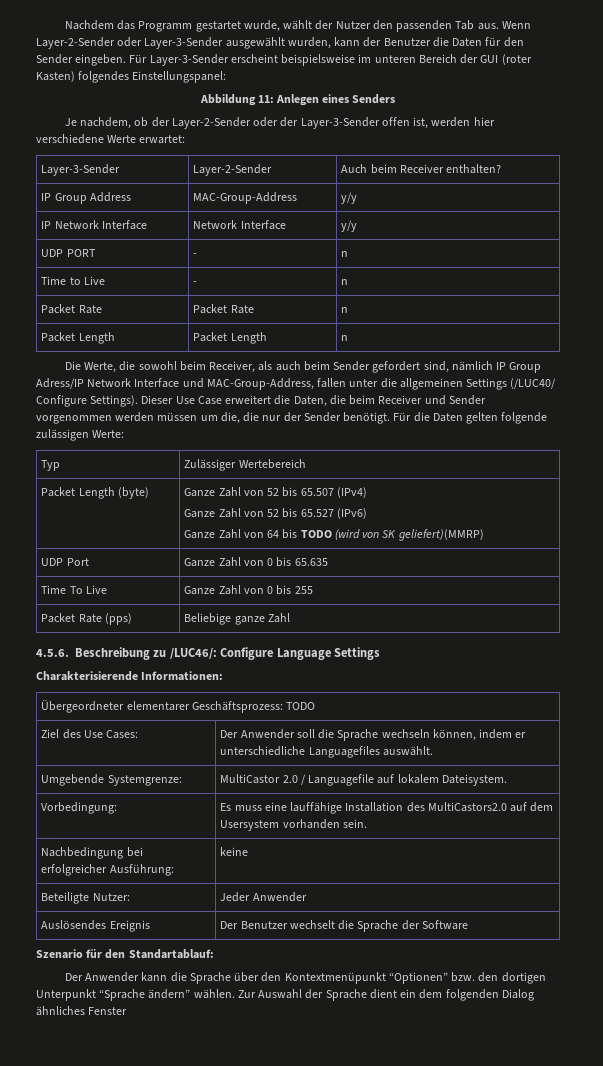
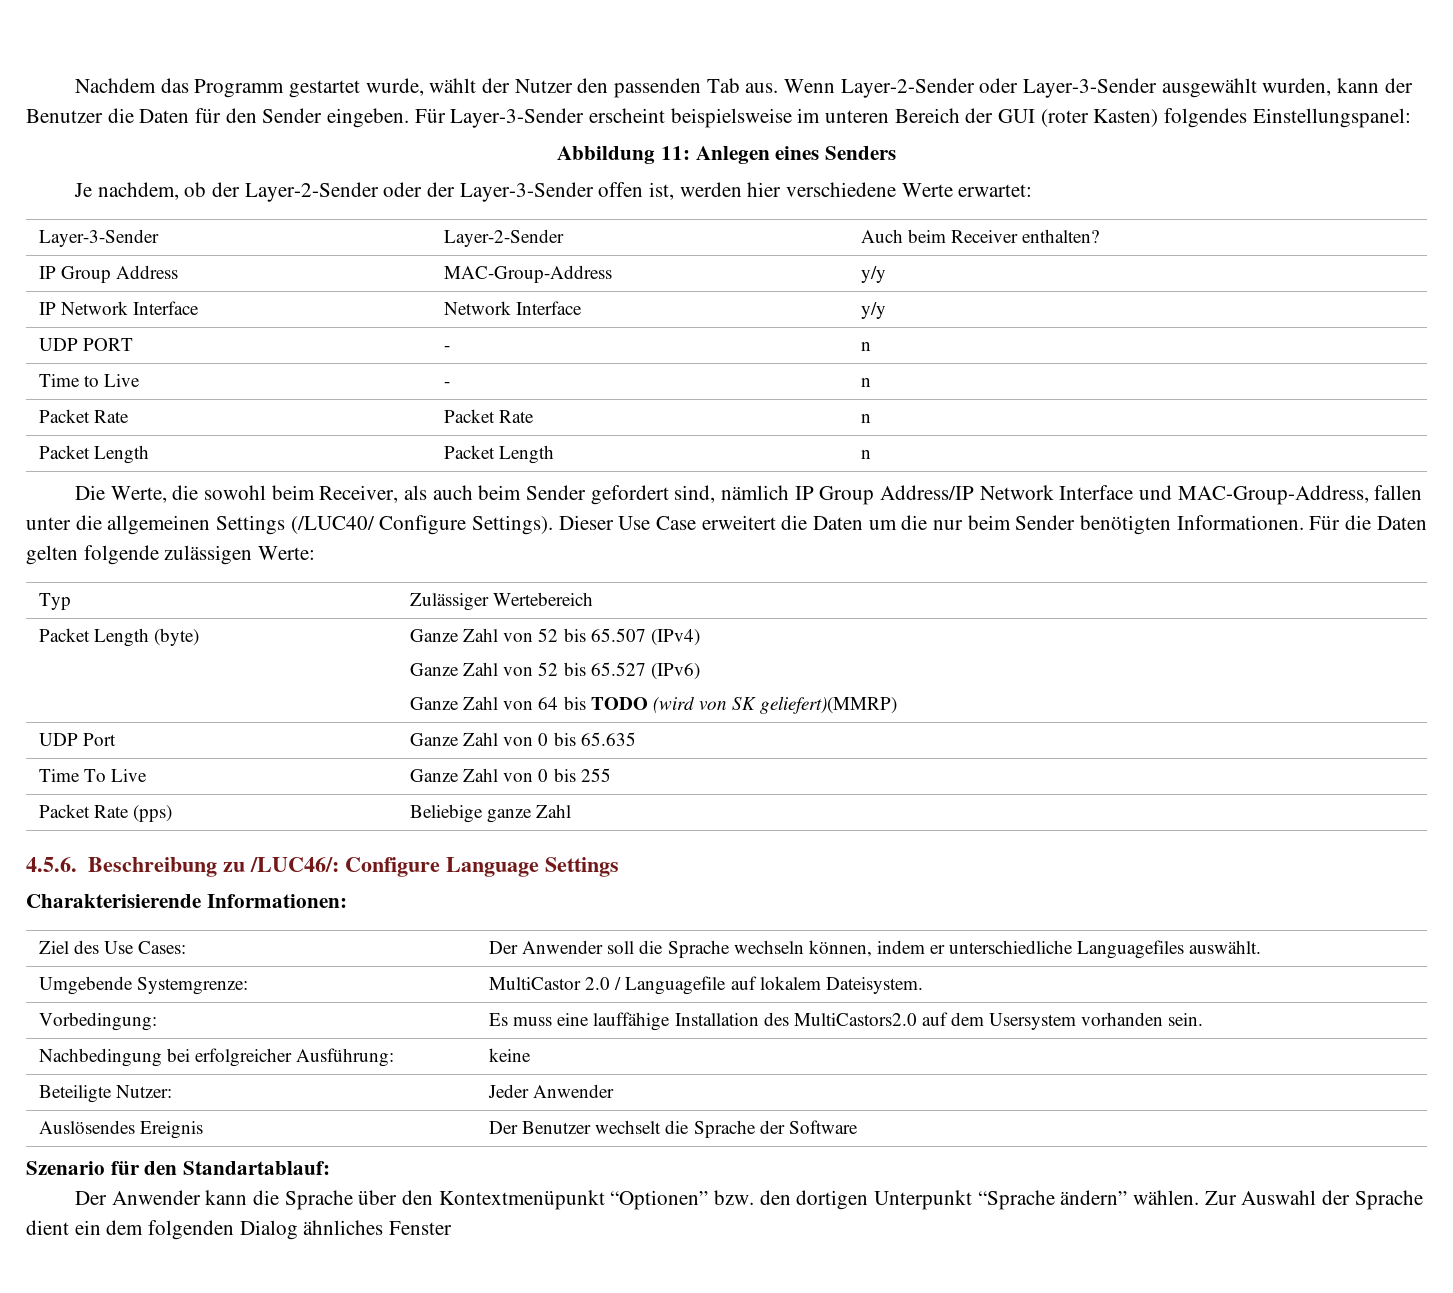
- Die Werte, die sowohl beim Receiver, als auch beim Sender gefordert sind, nämlich IP Group Adress/IP Network Interface und MAC-Group-Address, fallen unter die allgemeinen Settings (/LUC40/ Configure Settings).
+ Die Werte, die sowohl beim Receiver, als auch beim Sender gefordert sind, nämlich IP Group Address/IP Network Interface und MAC-Group-Address, fallen unter die allgemeinen Settings (/LUC40/ Configure Settings).
- Dieser Use Case erweitert die Daten, die beim Receiver und Sender vorgenommen werden müssen um die, die nur der Sender benötigt.
+ Dieser Use Case erweitert die Daten um die nur beim Sender benötigten Informationen.
- Übergeordneter elementarer Geschäftsprozess: TODO

